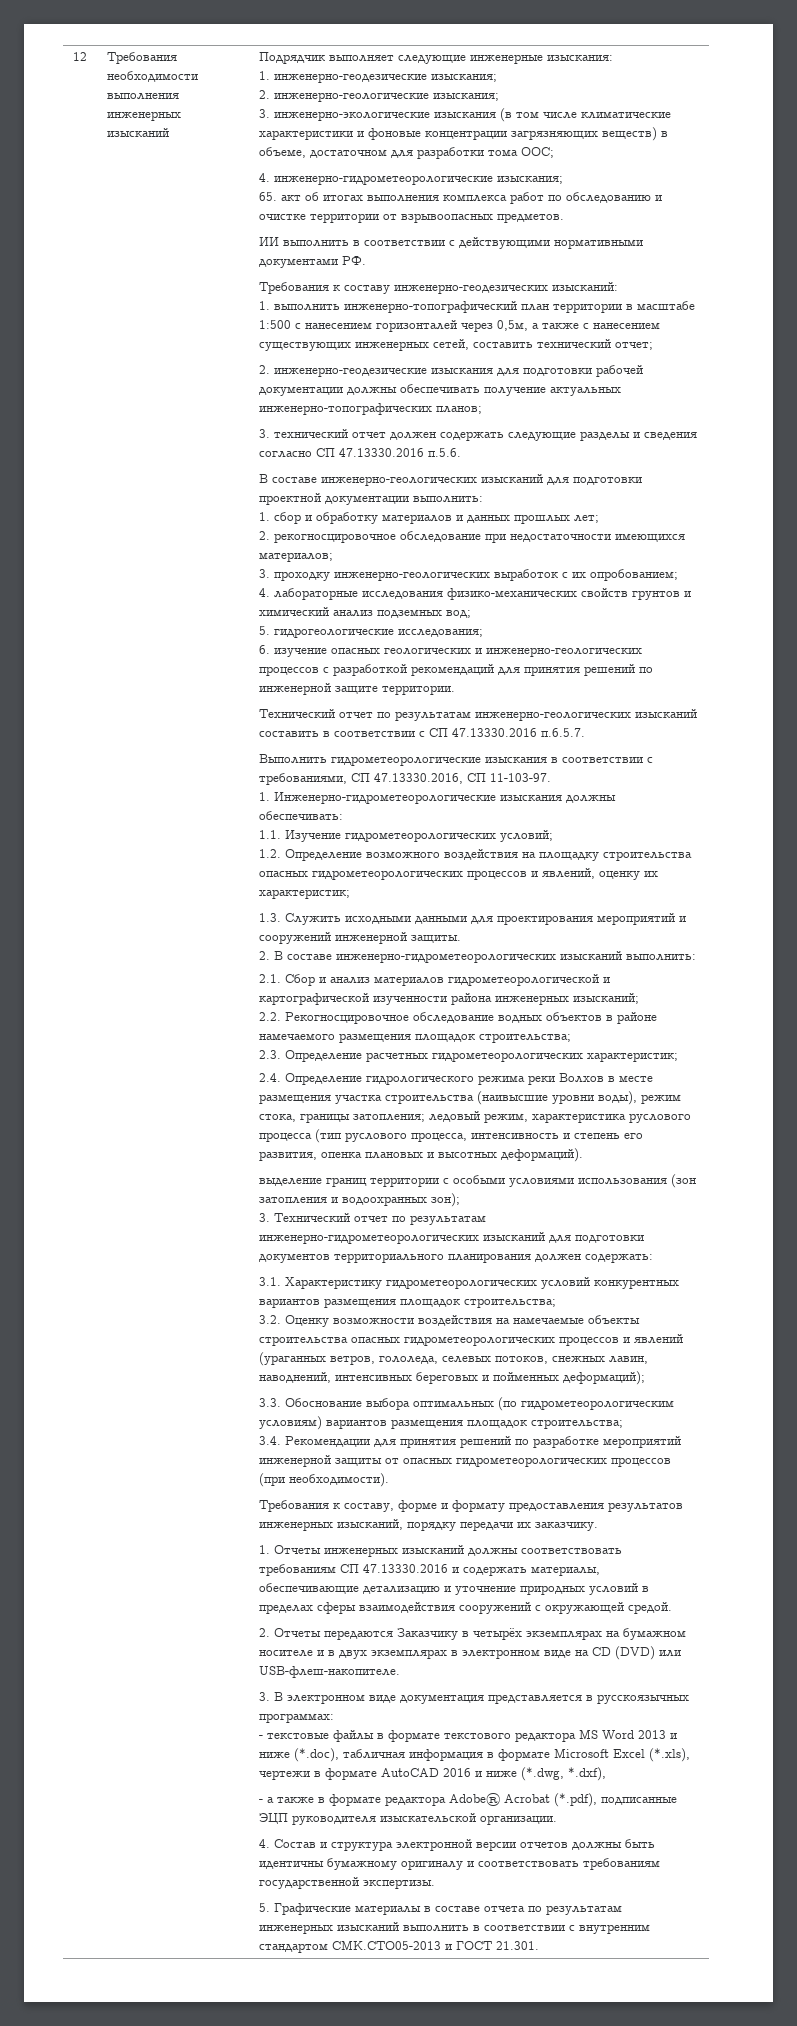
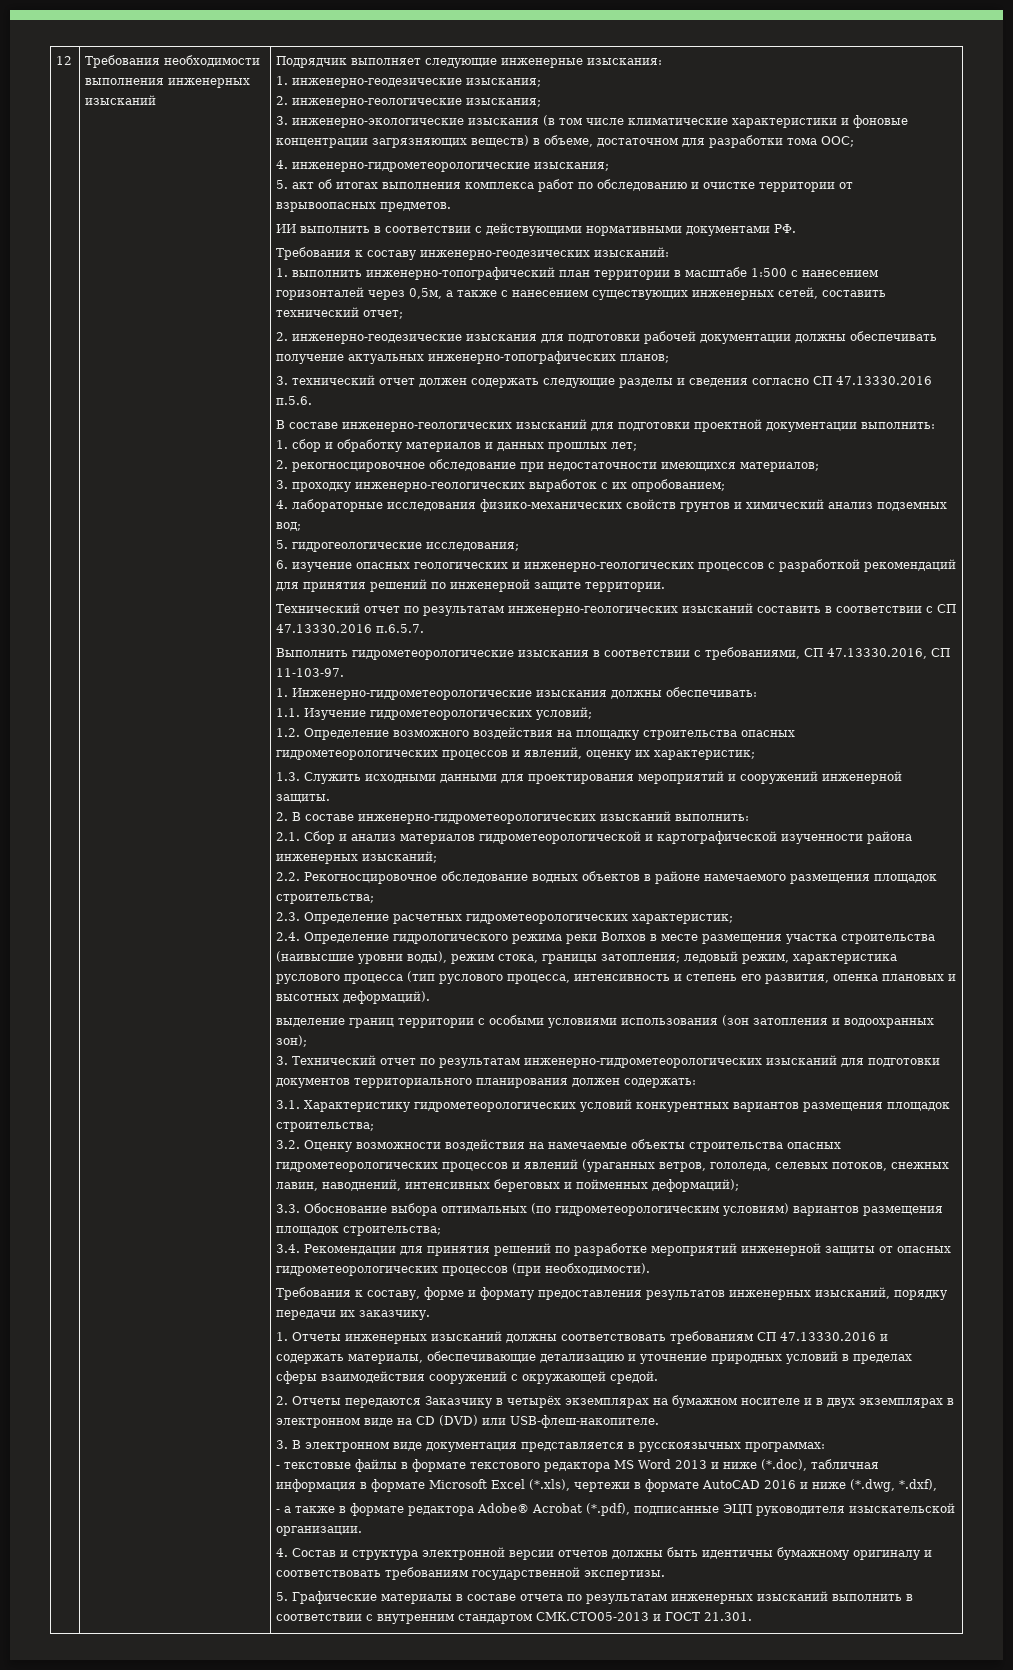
- 65. акт об итогах выполнения комплекса работ по обследованию и очистке территории от взрывоопасных предметов.
+ 5. акт об итогах выполнения комплекса работ по обследованию и очистке территории от взрывоопасных предметов.

